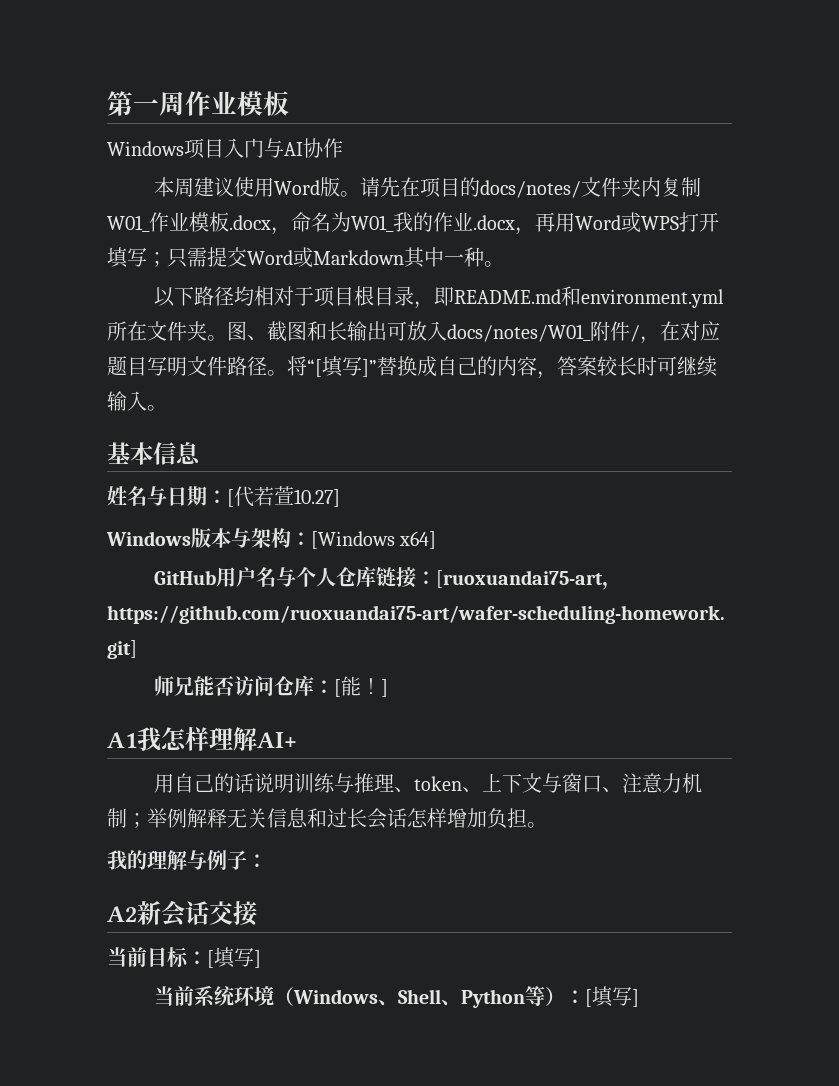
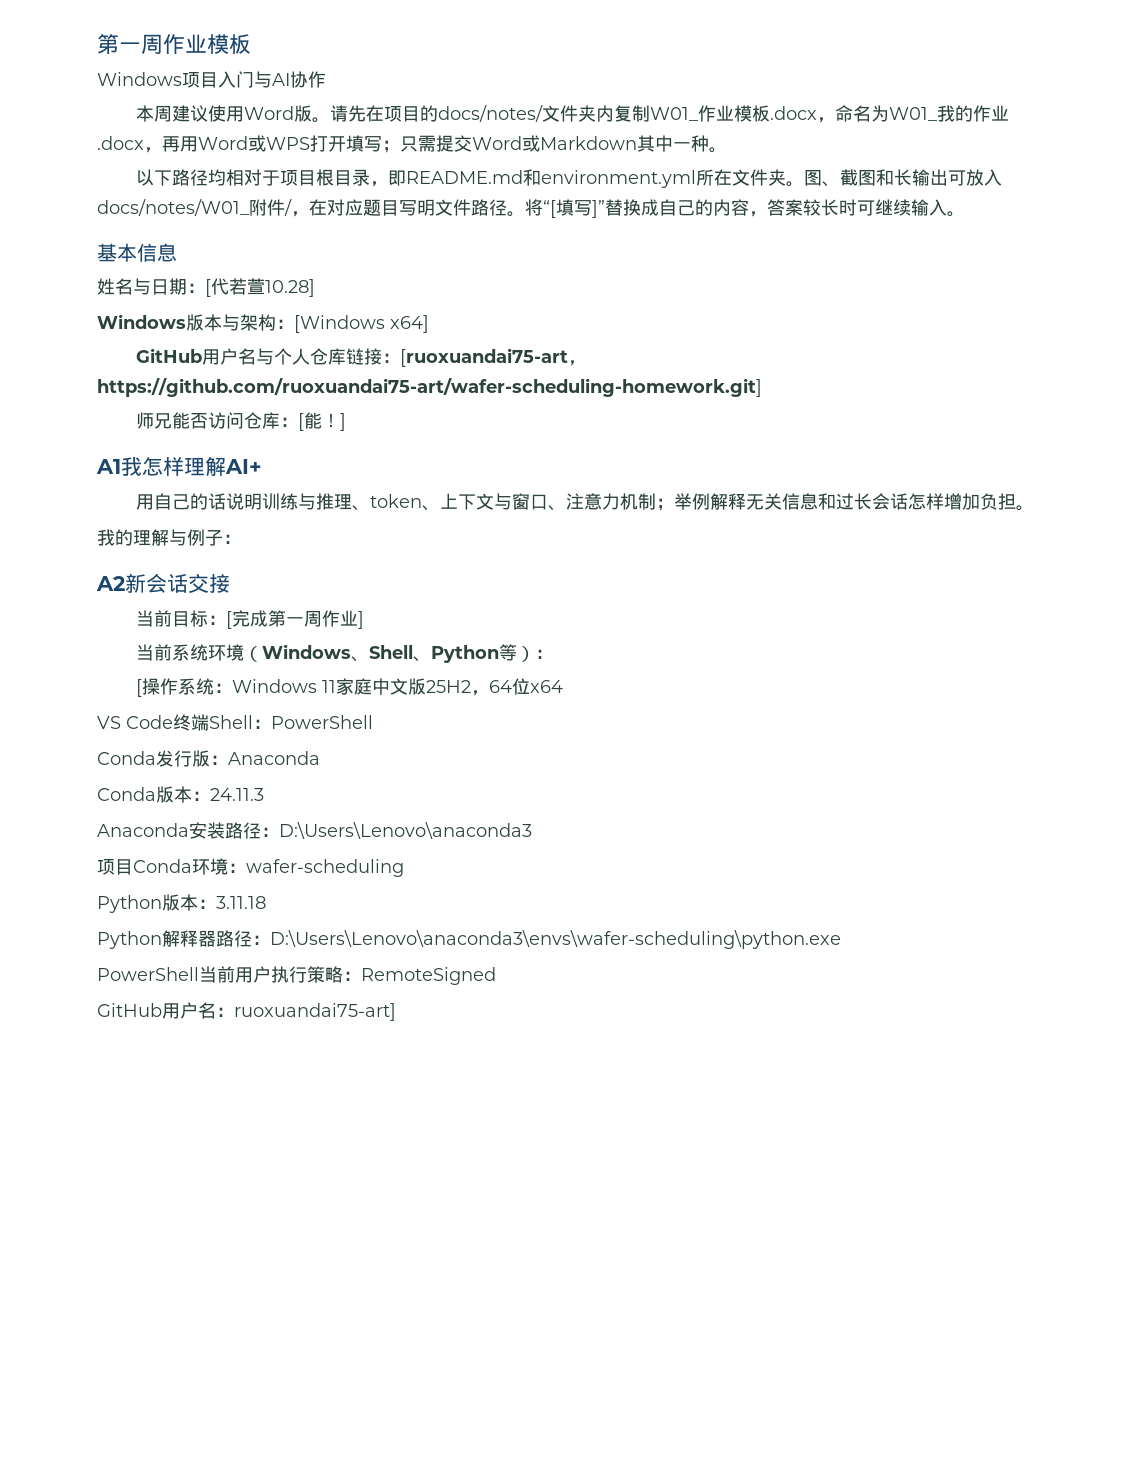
- 姓名与日期：[代若萱10.27]
+ 姓名与日期：[代若萱10.28]
- 当前目标：[填写]
+ 当前目标：[完成第一周作业]
- 当前系统环境（Windows、Shell、Python等）：[填写]
+ 当前系统环境（Windows、Shell、Python等）：
+ [操作系统：Windows 11家庭中文版25H2，64位x64
+ VS Code终端Shell：PowerShell
+ Conda发行版：Anaconda
+ Conda版本：24.11.3
+ Anaconda安装路径：D:\Users\Lenovo\anaconda3
+ 项目Conda环境：wafer-scheduling
+ Python版本：3.11.18
+ Python解释器路径：D:\Users\Lenovo\anaconda3\envs\wafer-scheduling\python.exe
+ PowerShell当前用户执行策略：RemoteSigned
+ GitHub用户名：ruoxuandai75-art]

